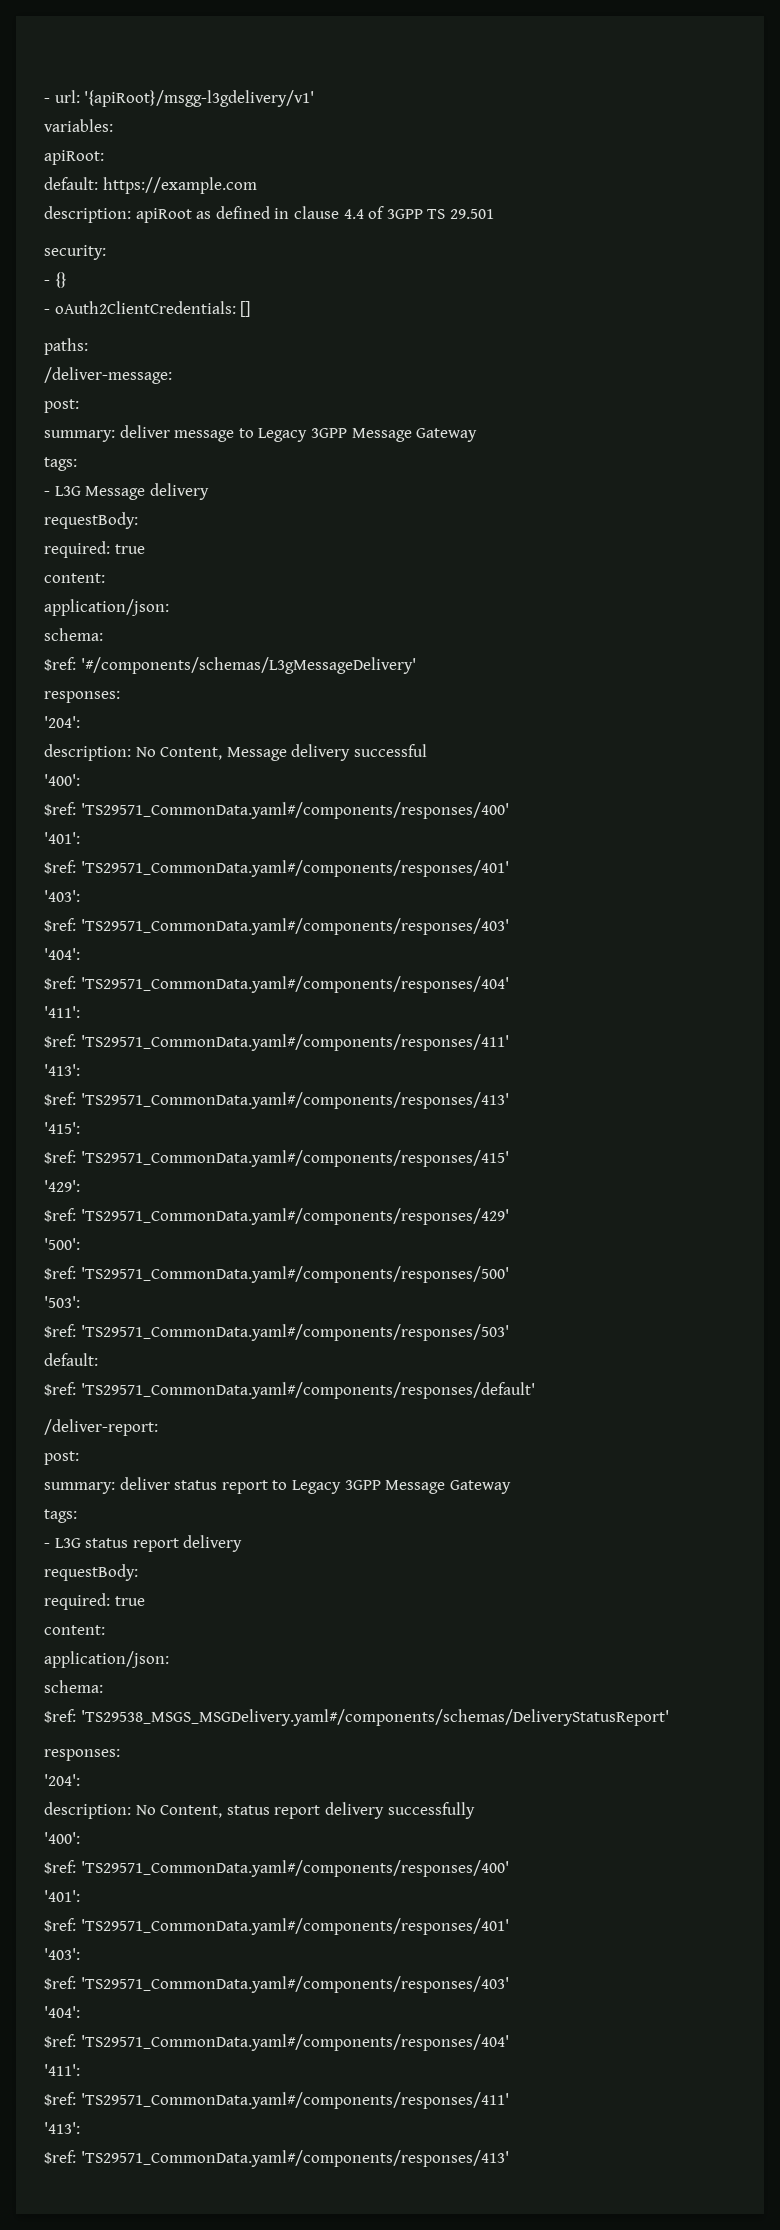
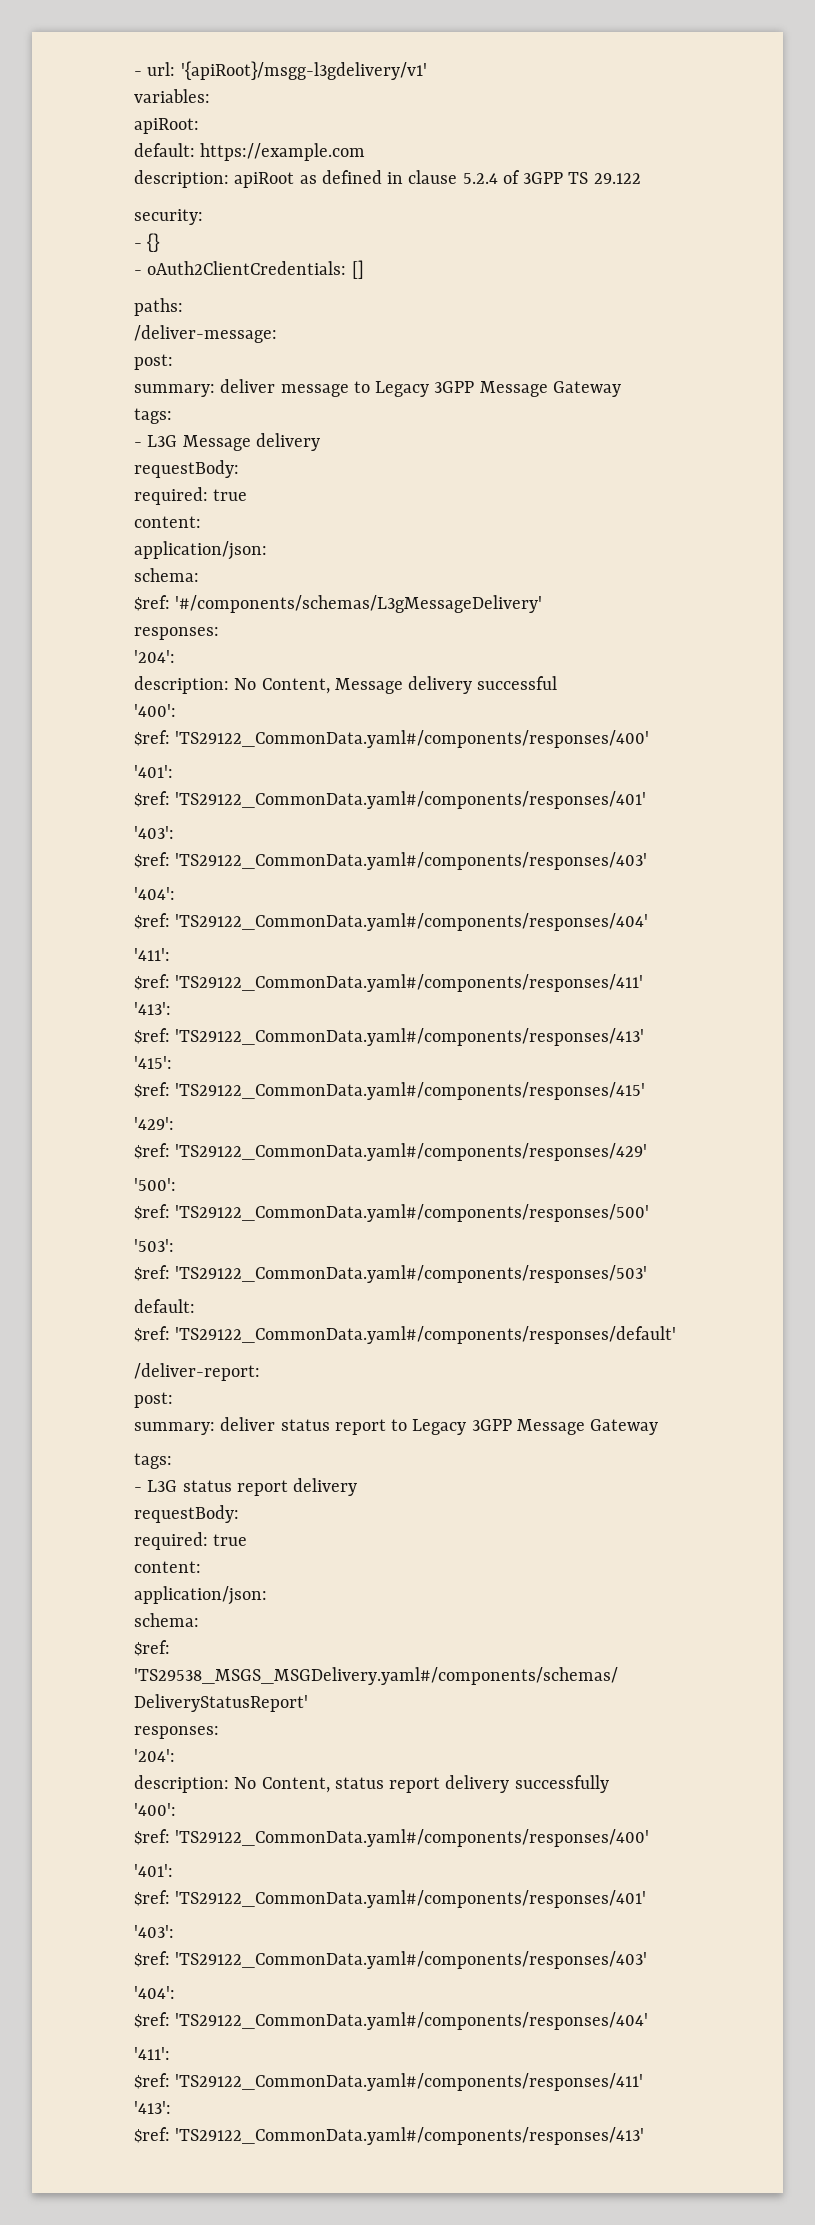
- description: apiRoot as defined in clause 4.4 of 3GPP TS 29.501
+ description: apiRoot as defined in clause 5.2.4 of 3GPP TS 29.122
  description: No Content, Message delivery successful
  '400':
- $ref: 'TS29571_CommonData.yaml#/components/responses/400'
+ $ref: 'TS29122_CommonData.yaml#/components/responses/400'
  '401':
- $ref: 'TS29571_CommonData.yaml#/components/responses/401'
+ $ref: 'TS29122_CommonData.yaml#/components/responses/401'
  '403':
- $ref: 'TS29571_CommonData.yaml#/components/responses/403'
+ $ref: 'TS29122_CommonData.yaml#/components/responses/403'
  '404':
- $ref: 'TS29571_CommonData.yaml#/components/responses/404'
+ $ref: 'TS29122_CommonData.yaml#/components/responses/404'
  '411':
- $ref: 'TS29571_CommonData.yaml#/components/responses/411'
+ $ref: 'TS29122_CommonData.yaml#/components/responses/411'
  '413':
- $ref: 'TS29571_CommonData.yaml#/components/responses/413'
+ $ref: 'TS29122_CommonData.yaml#/components/responses/413'
- $ref: 'TS29571_CommonData.yaml#/components/responses/415'
+ $ref: 'TS29122_CommonData.yaml#/components/responses/415'
- $ref: 'TS29571_CommonData.yaml#/components/responses/429'
+ $ref: 'TS29122_CommonData.yaml#/components/responses/429'
- $ref: 'TS29571_CommonData.yaml#/components/responses/500'
+ $ref: 'TS29122_CommonData.yaml#/components/responses/500'
- $ref: 'TS29571_CommonData.yaml#/components/responses/503'
+ $ref: 'TS29122_CommonData.yaml#/components/responses/503'
- $ref: 'TS29571_CommonData.yaml#/components/responses/default'
+ $ref: 'TS29122_CommonData.yaml#/components/responses/default'
  description: No Content, status report delivery successfully
  '400':
- $ref: 'TS29571_CommonData.yaml#/components/responses/400'
+ $ref: 'TS29122_CommonData.yaml#/components/responses/400'
  '401':
- $ref: 'TS29571_CommonData.yaml#/components/responses/401'
+ $ref: 'TS29122_CommonData.yaml#/components/responses/401'
  '403':
- $ref: 'TS29571_CommonData.yaml#/components/responses/403'
+ $ref: 'TS29122_CommonData.yaml#/components/responses/403'
  '404':
- $ref: 'TS29571_CommonData.yaml#/components/responses/404'
+ $ref: 'TS29122_CommonData.yaml#/components/responses/404'
  '411':
- $ref: 'TS29571_CommonData.yaml#/components/responses/411'
+ $ref: 'TS29122_CommonData.yaml#/components/responses/411'
  '413':
- $ref: 'TS29571_CommonData.yaml#/components/responses/413'
+ $ref: 'TS29122_CommonData.yaml#/components/responses/413'

